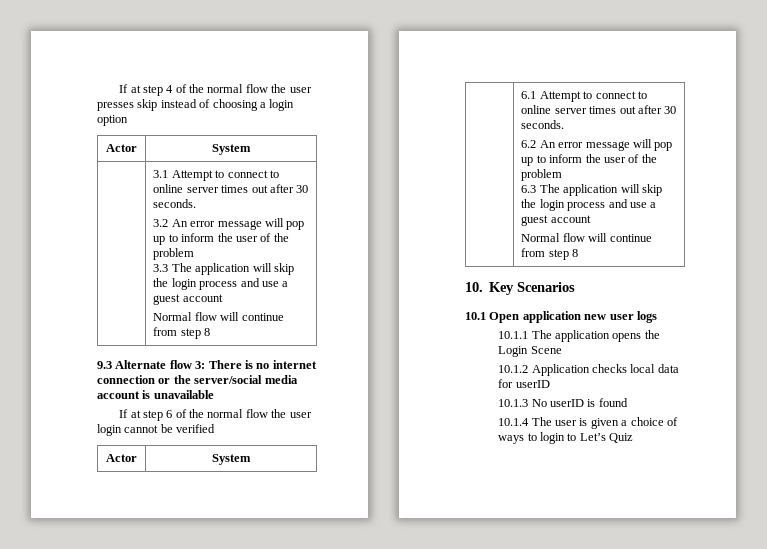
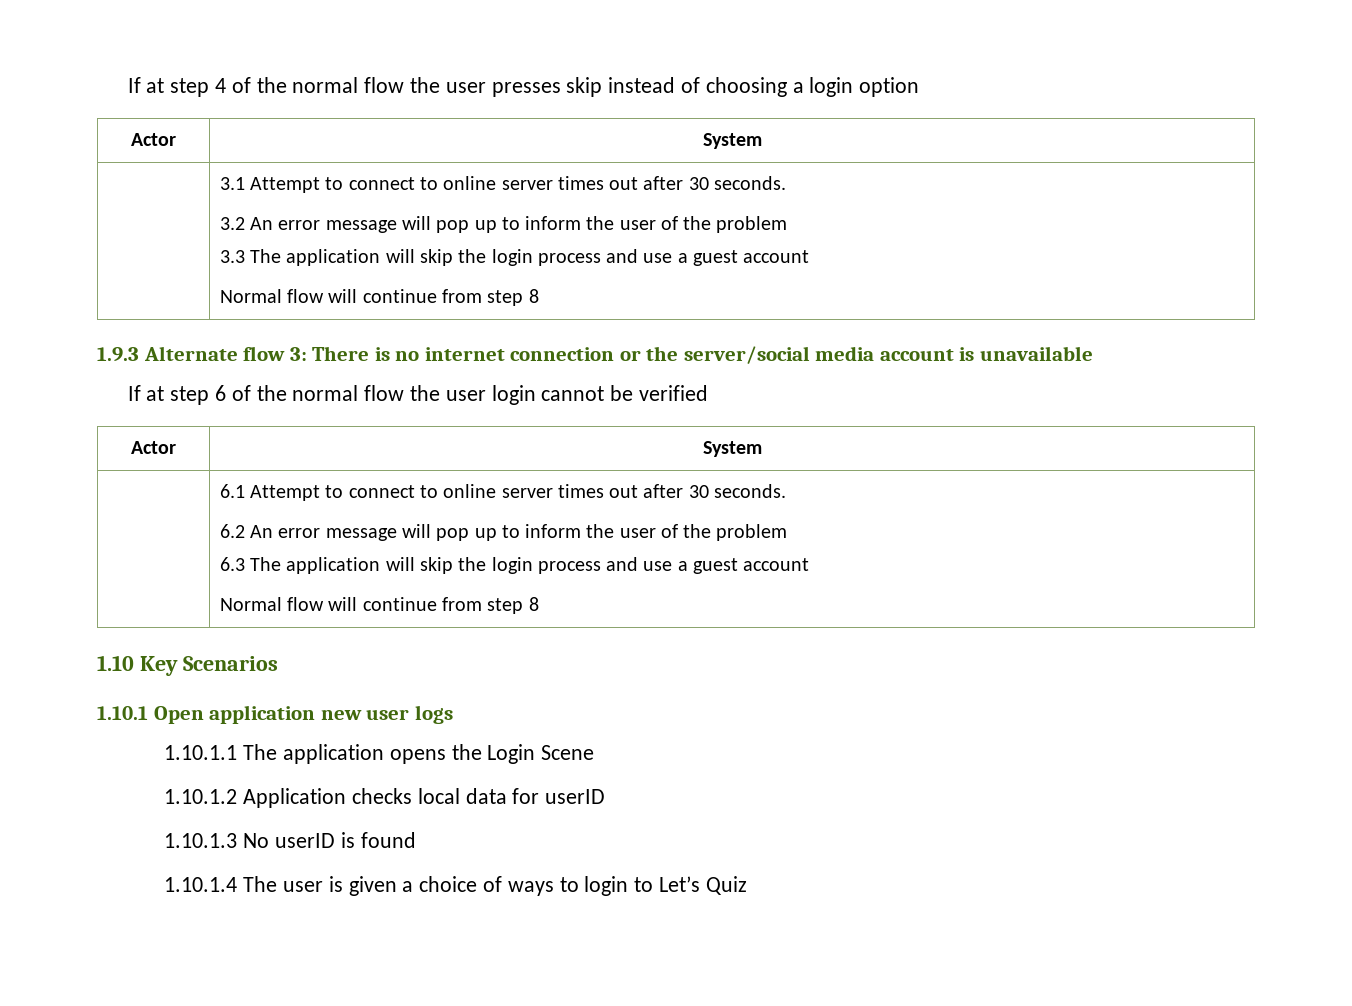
- 9.3 Alternate flow 3: There is no internet connection or the server/social media account is unavailable
+ 1.9.3 Alternate flow 3: There is no internet connection or the server/social media account is unavailable
- 10. Key Scenarios
+ 1.10 Key Scenarios
- 10.1 Open application new user logs
+ 1.10.1 Open application new user logs
- 10.1.1 The application opens the Login Scene
+ 1.10.1.1 The application opens the Login Scene
- 10.1.2 Application checks local data for userID
+ 1.10.1.2 Application checks local data for userID
- 10.1.3 No userID is found
+ 1.10.1.3 No userID is found
- 10.1.4 The user is given a choice of ways to login to Let’s Quiz
+ 1.10.1.4 The user is given a choice of ways to login to Let’s Quiz

